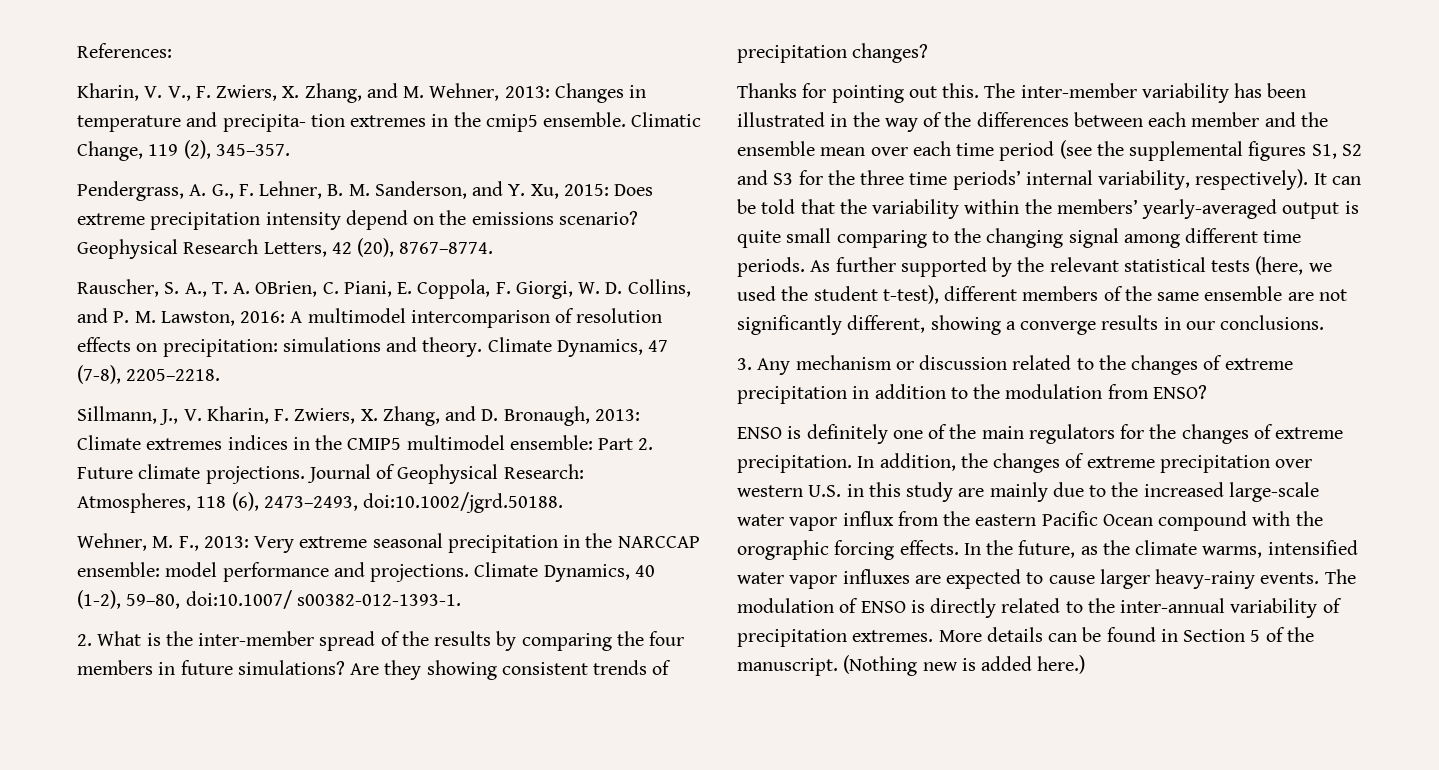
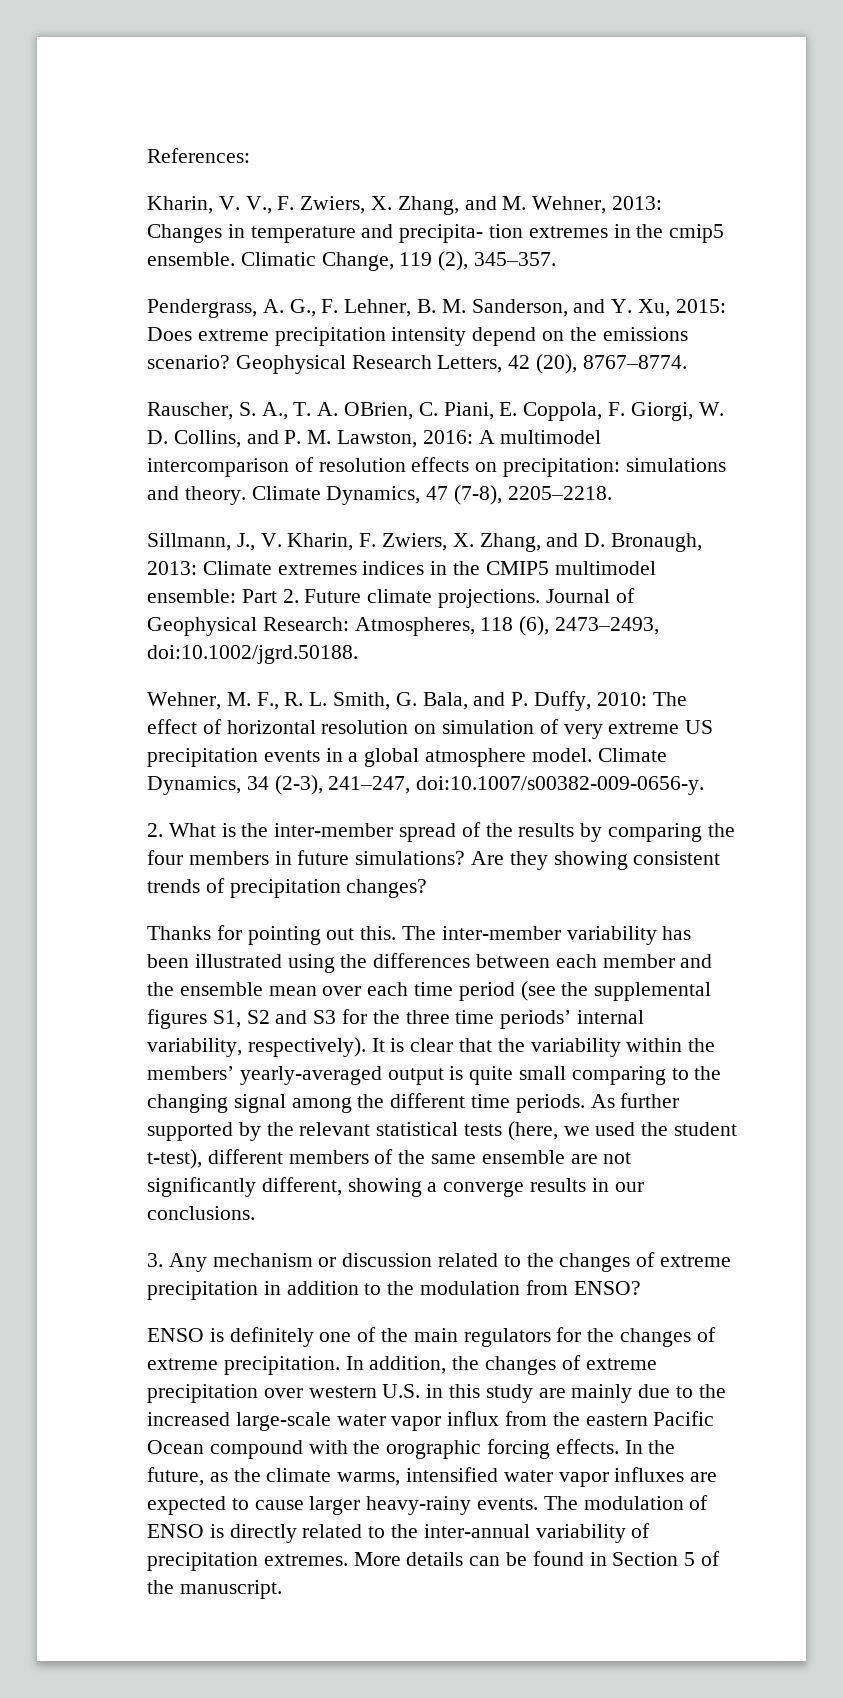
- Wehner, M. F., 2013: Very extreme seasonal precipitation in the NARCCAP ensemble: model performance and projections. Climate Dynamics, 40 (1-2), 59–80, doi:10.1007/ s00382-012-1393-1.
+ Wehner, M. F., R. L. Smith, G. Bala, and P. Duffy, 2010: The effect of horizontal resolution on simulation of very extreme US precipitation events in a global atmosphere model. Climate Dynamics, 34 (2-3), 241–247, doi:10.1007/s00382-009-0656-y.
- The inter-member variability has been illustrated in the way of the differences between each member and the ensemble mean over each time period (see the supplemental figures S1, S2 and S3 for the three time periods’ internal variability, respectively).
+ The inter-member variability has been illustrated using the differences between each member and the ensemble mean over each time period (see the supplemental figures S1, S2 and S3 for the three time periods’ internal variability, respectively).
- It can be told that the variability within the members’ yearly-averaged output is quite small comparing to the changing signal among different time periods.
+ It is clear that the variability within the members’ yearly-averaged output is quite small comparing to the changing signal among the different time periods.
- (Nothing new is added here.)

